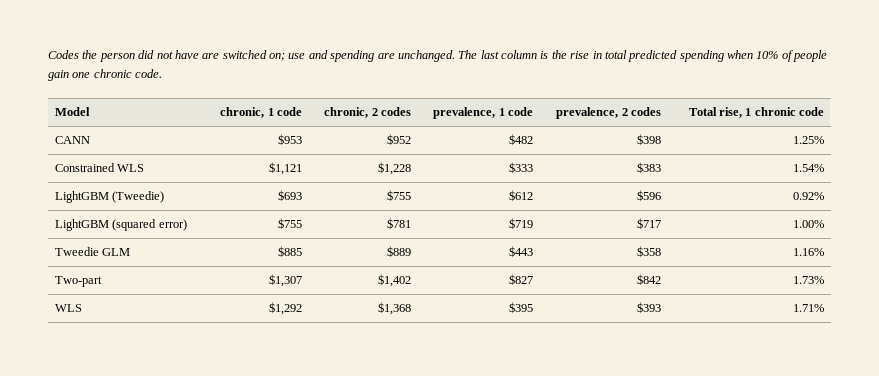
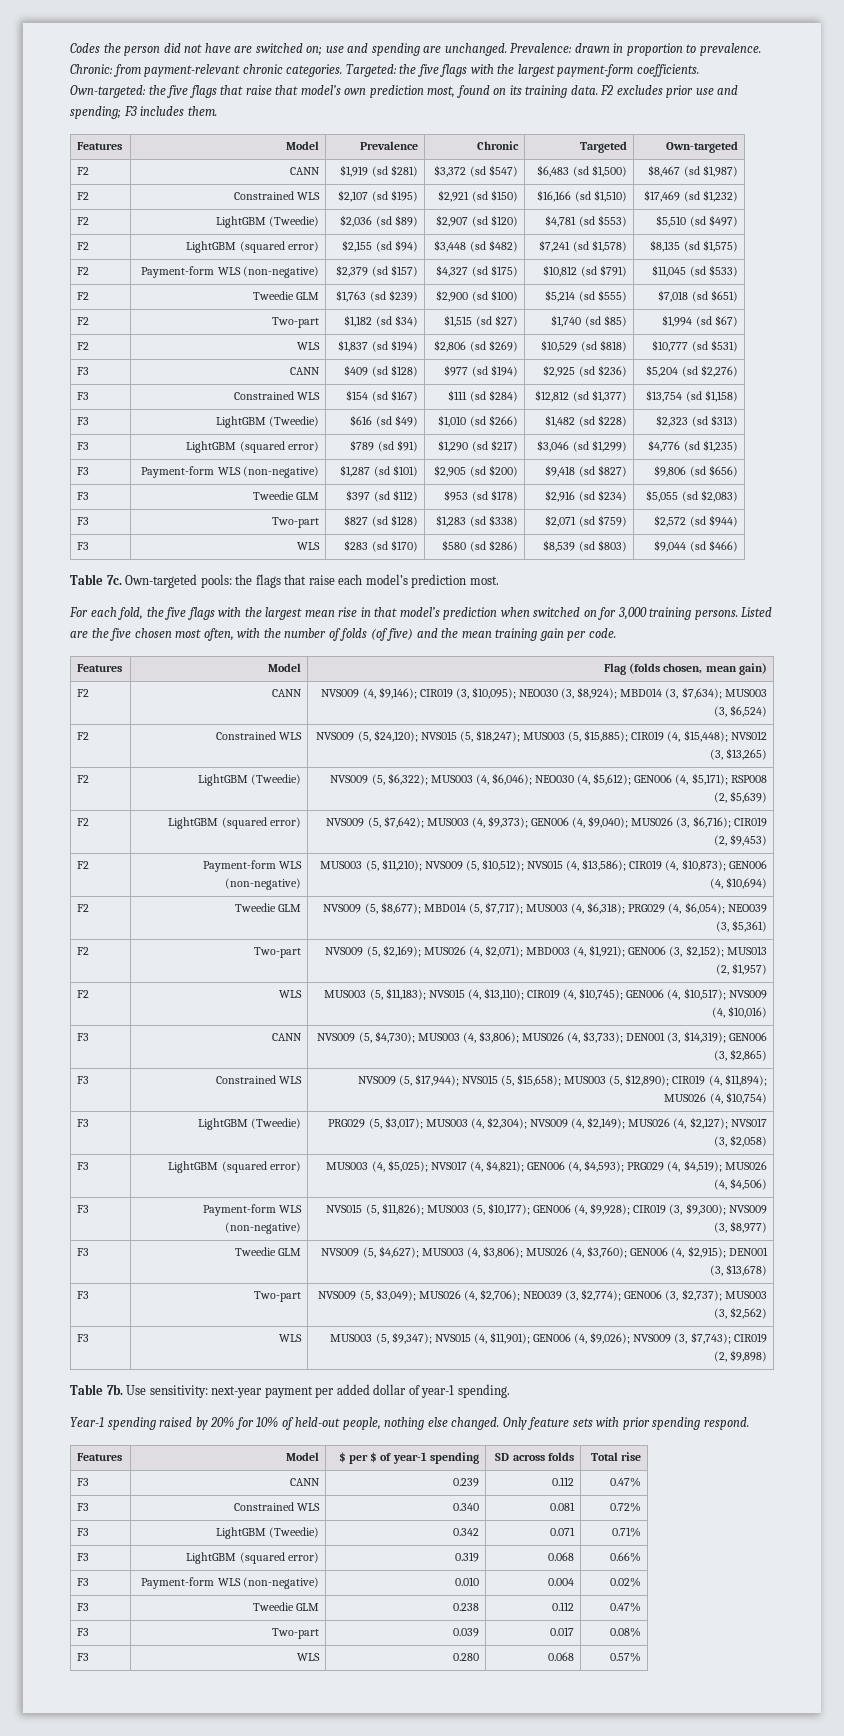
- The last column is the rise in total predicted spending when 10% of people gain one chronic code.
- Model | chronic, 1 code | chronic, 2 codes | prevalence, 1 code | prevalence, 2 codes | Total rise, 1 chronic code
- CANN | $953 | $952 | $482 | $398 | 1.25%
- Constrained WLS | $1,121 | $1,228 | $333 | $383 | 1.54%
- LightGBM (Tweedie) | $693 | $755 | $612 | $596 | 0.92%
- LightGBM (squared error) | $755 | $781 | $719 | $717 | 1.00%
- Tweedie GLM | $885 | $889 | $443 | $358 | 1.16%
- Two-part | $1,307 | $1,402 | $827 | $842 | 1.73%
- WLS | $1,292 | $1,368 | $395 | $393 | 1.71%
+ Prevalence: drawn in proportion to prevalence. Chronic: from payment-relevant chronic categories. Targeted: the five flags with the largest payment-form coefficients. Own-targeted: the five flags that raise that model’s own prediction most, found on its training data. F2 excludes prior use and spending; F3 includes them.
+ Features | Model | Prevalence | Chronic | Targeted | Own-targeted
+ F2 | CANN | $1,919 (sd $281) | $3,372 (sd $547) | $6,483 (sd $1,500) | $8,467 (sd $1,987)
+ F2 | Constrained WLS | $2,107 (sd $195) | $2,921 (sd $150) | $16,166 (sd $1,510) | $17,469 (sd $1,232)
+ F2 | LightGBM (Tweedie) | $2,036 (sd $89) | $2,907 (sd $120) | $4,781 (sd $553) | $5,510 (sd $497)
+ F2 | LightGBM (squared error) | $2,155 (sd $94) | $3,448 (sd $482) | $7,241 (sd $1,578) | $8,135 (sd $1,575)
+ F2 | Payment-form WLS (non-negative) | $2,379 (sd $157) | $4,327 (sd $175) | $10,812 (sd $791) | $11,045 (sd $533)
+ F2 | Tweedie GLM | $1,763 (sd $239) | $2,900 (sd $100) | $5,214 (sd $555) | $7,018 (sd $651)
+ F2 | Two-part | $1,182 (sd $34) | $1,515 (sd $27) | $1,740 (sd $85) | $1,994 (sd $67)
+ F2 | WLS | $1,837 (sd $194) | $2,806 (sd $269) | $10,529 (sd $818) | $10,777 (sd $531)
+ F3 | CANN | $409 (sd $128) | $977 (sd $194) | $2,925 (sd $236) | $5,204 (sd $2,276)
+ F3 | Constrained WLS | $154 (sd $167) | $111 (sd $284) | $12,812 (sd $1,377) | $13,754 (sd $1,158)
+ F3 | LightGBM (Tweedie) | $616 (sd $49) | $1,010 (sd $266) | $1,482 (sd $228) | $2,323 (sd $313)
+ F3 | LightGBM (squared error) | $789 (sd $91) | $1,290 (sd $217) | $3,046 (sd $1,299) | $4,776 (sd $1,235)
+ F3 | Payment-form WLS (non-negative) | $1,287 (sd $101) | $2,905 (sd $200) | $9,418 (sd $827) | $9,806 (sd $656)
+ F3 | Tweedie GLM | $397 (sd $112) | $953 (sd $178) | $2,916 (sd $234) | $5,055 (sd $2,083)
+ F3 | Two-part | $827 (sd $128) | $1,283 (sd $338) | $2,071 (sd $759) | $2,572 (sd $944)
+ F3 | WLS | $283 (sd $170) | $580 (sd $286) | $8,539 (sd $803) | $9,044 (sd $466)
+ Table 7c. Own-targeted pools: the flags that raise each model’s prediction most.
+ For each fold, the five flags with the largest mean rise in that model’s prediction when switched on for 3,000 training persons. Listed are the five chosen most often, with the number of folds (of five) and the mean training gain per code.
+ Features | Model | Flag (folds chosen, mean gain)
+ F2 | CANN | NVS009 (4, $9,146); CIR019 (3, $10,095); NEO030 (3, $8,924); MBD014 (3, $7,634); MUS003 (3, $6,524)
+ F2 | Constrained WLS | NVS009 (5, $24,120); NVS015 (5, $18,247); MUS003 (5, $15,885); CIR019 (4, $15,448); NVS012 (3, $13,265)
+ F2 | LightGBM (Tweedie) | NVS009 (5, $6,322); MUS003 (4, $6,046); NEO030 (4, $5,612); GEN006 (4, $5,171); RSP008 (2, $5,639)
+ F2 | LightGBM (squared error) | NVS009 (5, $7,642); MUS003 (4, $9,373); GEN006 (4, $9,040); MUS026 (3, $6,716); CIR019 (2, $9,453)
+ F2 | Payment-form WLS (non-negative) | MUS003 (5, $11,210); NVS009 (5, $10,512); NVS015 (4, $13,586); CIR019 (4, $10,873); GEN006 (4, $10,694)
+ F2 | Tweedie GLM | NVS009 (5, $8,677); MBD014 (5, $7,717); MUS003 (4, $6,318); PRG029 (4, $6,054); NEO039 (3, $5,361)
+ F2 | Two-part | NVS009 (5, $2,169); MUS026 (4, $2,071); MBD003 (4, $1,921); GEN006 (3, $2,152); MUS013 (2, $1,957)
+ F2 | WLS | MUS003 (5, $11,183); NVS015 (4, $13,110); CIR019 (4, $10,745); GEN006 (4, $10,517); NVS009 (4, $10,016)
+ F3 | CANN | NVS009 (5, $4,730); MUS003 (4, $3,806); MUS026 (4, $3,733); DEN001 (3, $14,319); GEN006 (3, $2,865)
+ F3 | Constrained WLS | NVS009 (5, $17,944); NVS015 (5, $15,658); MUS003 (5, $12,890); CIR019 (4, $11,894); MUS026 (4, $10,754)
+ F3 | LightGBM (Tweedie) | PRG029 (5, $3,017); MUS003 (4, $2,304); NVS009 (4, $2,149); MUS026 (4, $2,127); NVS017 (3, $2,058)
+ F3 | LightGBM (squared error) | MUS003 (4, $5,025); NVS017 (4, $4,821); GEN006 (4, $4,593); PRG029 (4, $4,519); MUS026 (4, $4,506)
+ F3 | Payment-form WLS (non-negative) | NVS015 (5, $11,826); MUS003 (5, $10,177); GEN006 (4, $9,928); CIR019 (3, $9,300); NVS009 (3, $8,977)
+ F3 | Tweedie GLM | NVS009 (5, $4,627); MUS003 (4, $3,806); MUS026 (4, $3,760); GEN006 (4, $2,915); DEN001 (3, $13,678)
+ F3 | Two-part | NVS009 (5, $3,049); MUS026 (4, $2,706); NEO039 (3, $2,774); GEN006 (3, $2,737); MUS003 (3, $2,562)
+ F3 | WLS | MUS003 (5, $9,347); NVS015 (4, $11,901); GEN006 (4, $9,026); NVS009 (3, $7,743); CIR019 (2, $9,898)
+ Table 7b. Use sensitivity: next-year payment per added dollar of year-1 spending.
+ Year-1 spending raised by 20% for 10% of held-out people, nothing else changed. Only feature sets with prior spending respond.
+ Features | Model | $ per $ of year-1 spending | SD across folds | Total rise
+ F3 | CANN | 0.239 | 0.112 | 0.47%
+ F3 | Constrained WLS | 0.340 | 0.081 | 0.72%
+ F3 | LightGBM (Tweedie) | 0.342 | 0.071 | 0.71%
+ F3 | LightGBM (squared error) | 0.319 | 0.068 | 0.66%
+ F3 | Payment-form WLS (non-negative) | 0.010 | 0.004 | 0.02%
+ F3 | Tweedie GLM | 0.238 | 0.112 | 0.47%
+ F3 | Two-part | 0.039 | 0.017 | 0.08%
+ F3 | WLS | 0.280 | 0.068 | 0.57%

